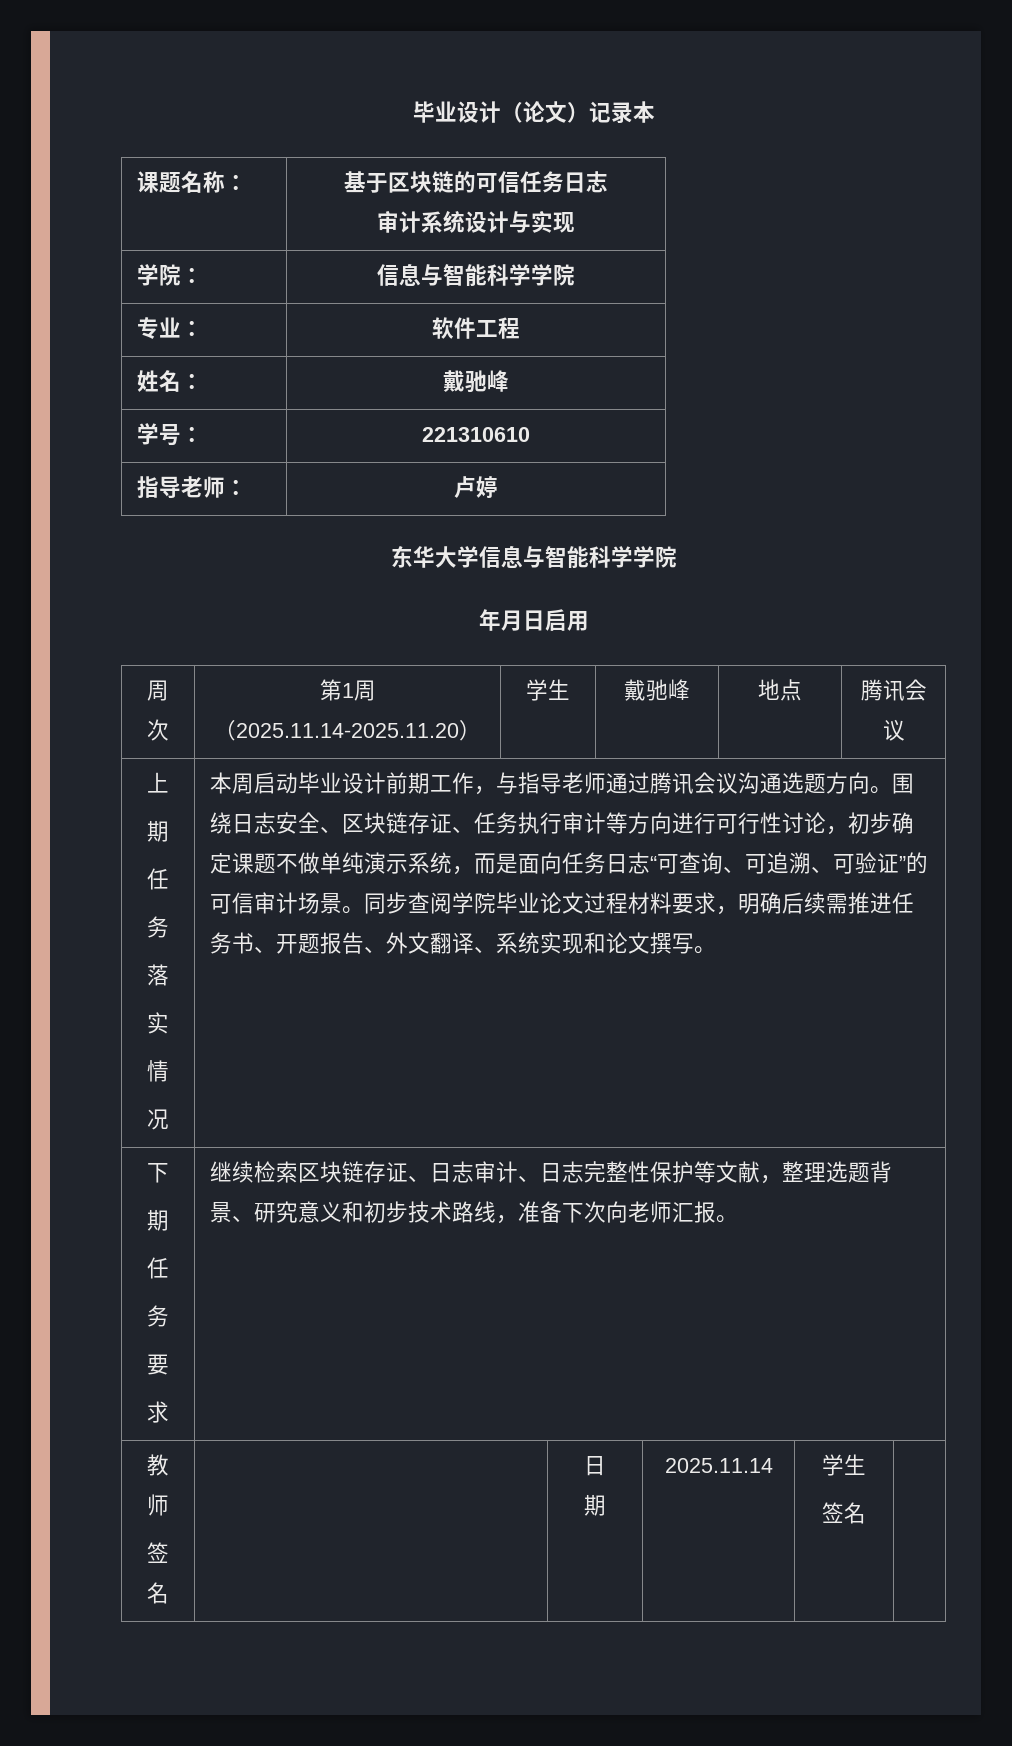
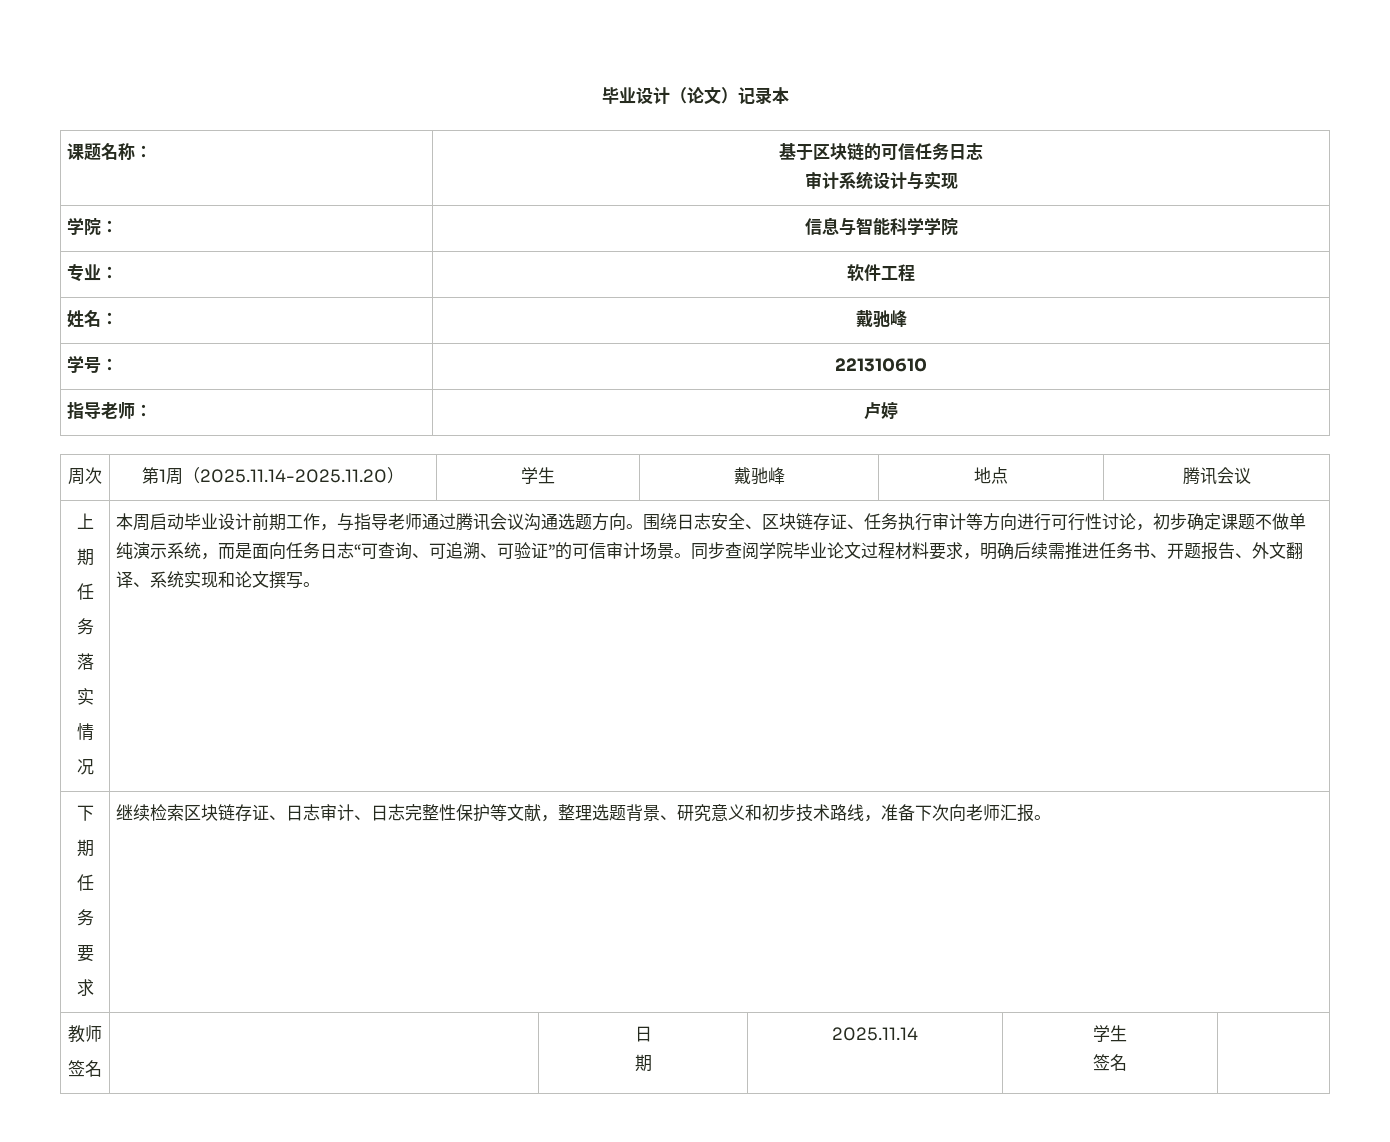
- 东华大学信息与智能科学学院
- 年月日启用

